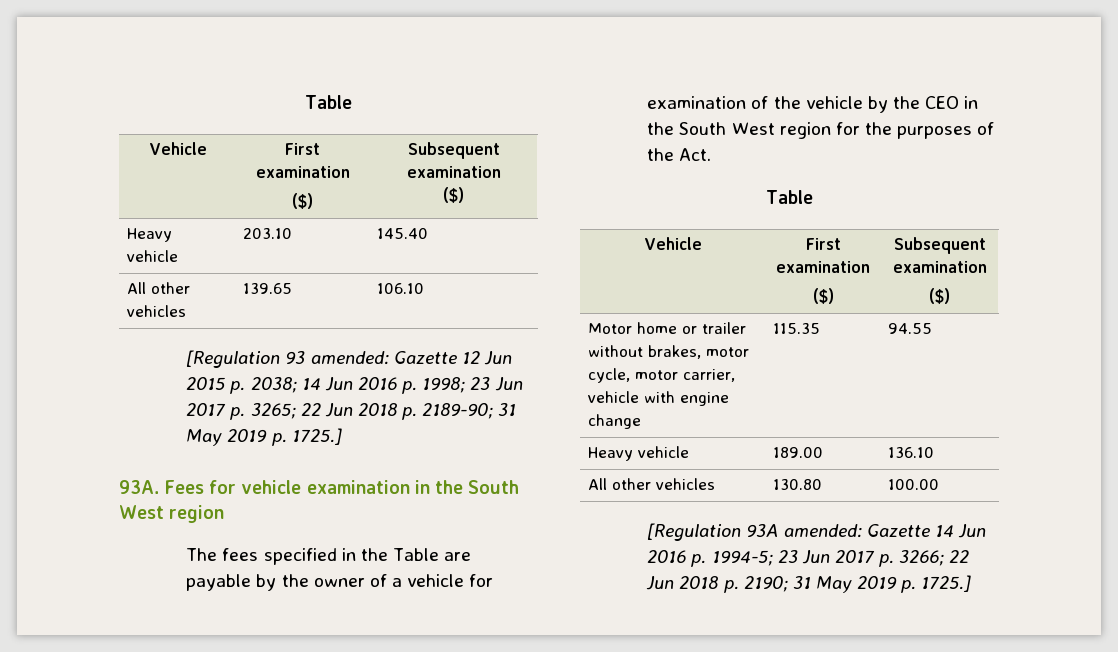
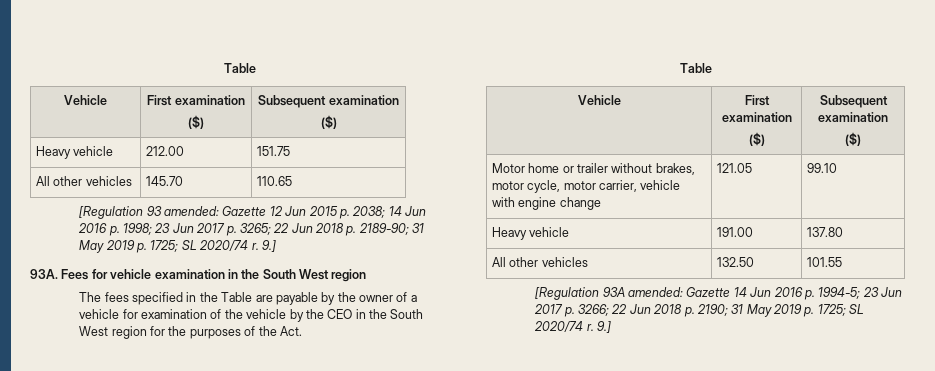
- Heavy vehicle | 203.10 | 145.40
- All other vehicles | 139.65 | 106.10
+ Heavy vehicle | 212.00 | 151.75
+ All other vehicles | 145.70 | 110.65
- [Regulation 93 amended: Gazette 12 Jun 2015 p. 2038; 14 Jun 2016 p. 1998; 23 Jun 2017 p. 3265; 22 Jun 2018 p. 2189-90; 31 May 2019 p. 1725.]
+ [Regulation 93 amended: Gazette 12 Jun 2015 p. 2038; 14 Jun 2016 p. 1998; 23 Jun 2017 p. 3265; 22 Jun 2018 p. 2189-90; 31 May 2019 p. 1725; SL 2020/74 r. 9.]
- Motor home or trailer without brakes, motor cycle, motor carrier, vehicle with engine change | 115.35 | 94.55
- Heavy vehicle | 189.00 | 136.10
- All other vehicles | 130.80 | 100.00
+ Motor home or trailer without brakes, motor cycle, motor carrier, vehicle with engine change | 121.05 | 99.10
+ Heavy vehicle | 191.00 | 137.80
+ All other vehicles | 132.50 | 101.55
- [Regulation 93A amended: Gazette 14 Jun 2016 p. 1994-5; 23 Jun 2017 p. 3266; 22 Jun 2018 p. 2190; 31 May 2019 p. 1725.]
+ [Regulation 93A amended: Gazette 14 Jun 2016 p. 1994-5; 23 Jun 2017 p. 3266; 22 Jun 2018 p. 2190; 31 May 2019 p. 1725; SL 2020/74 r. 9.]

